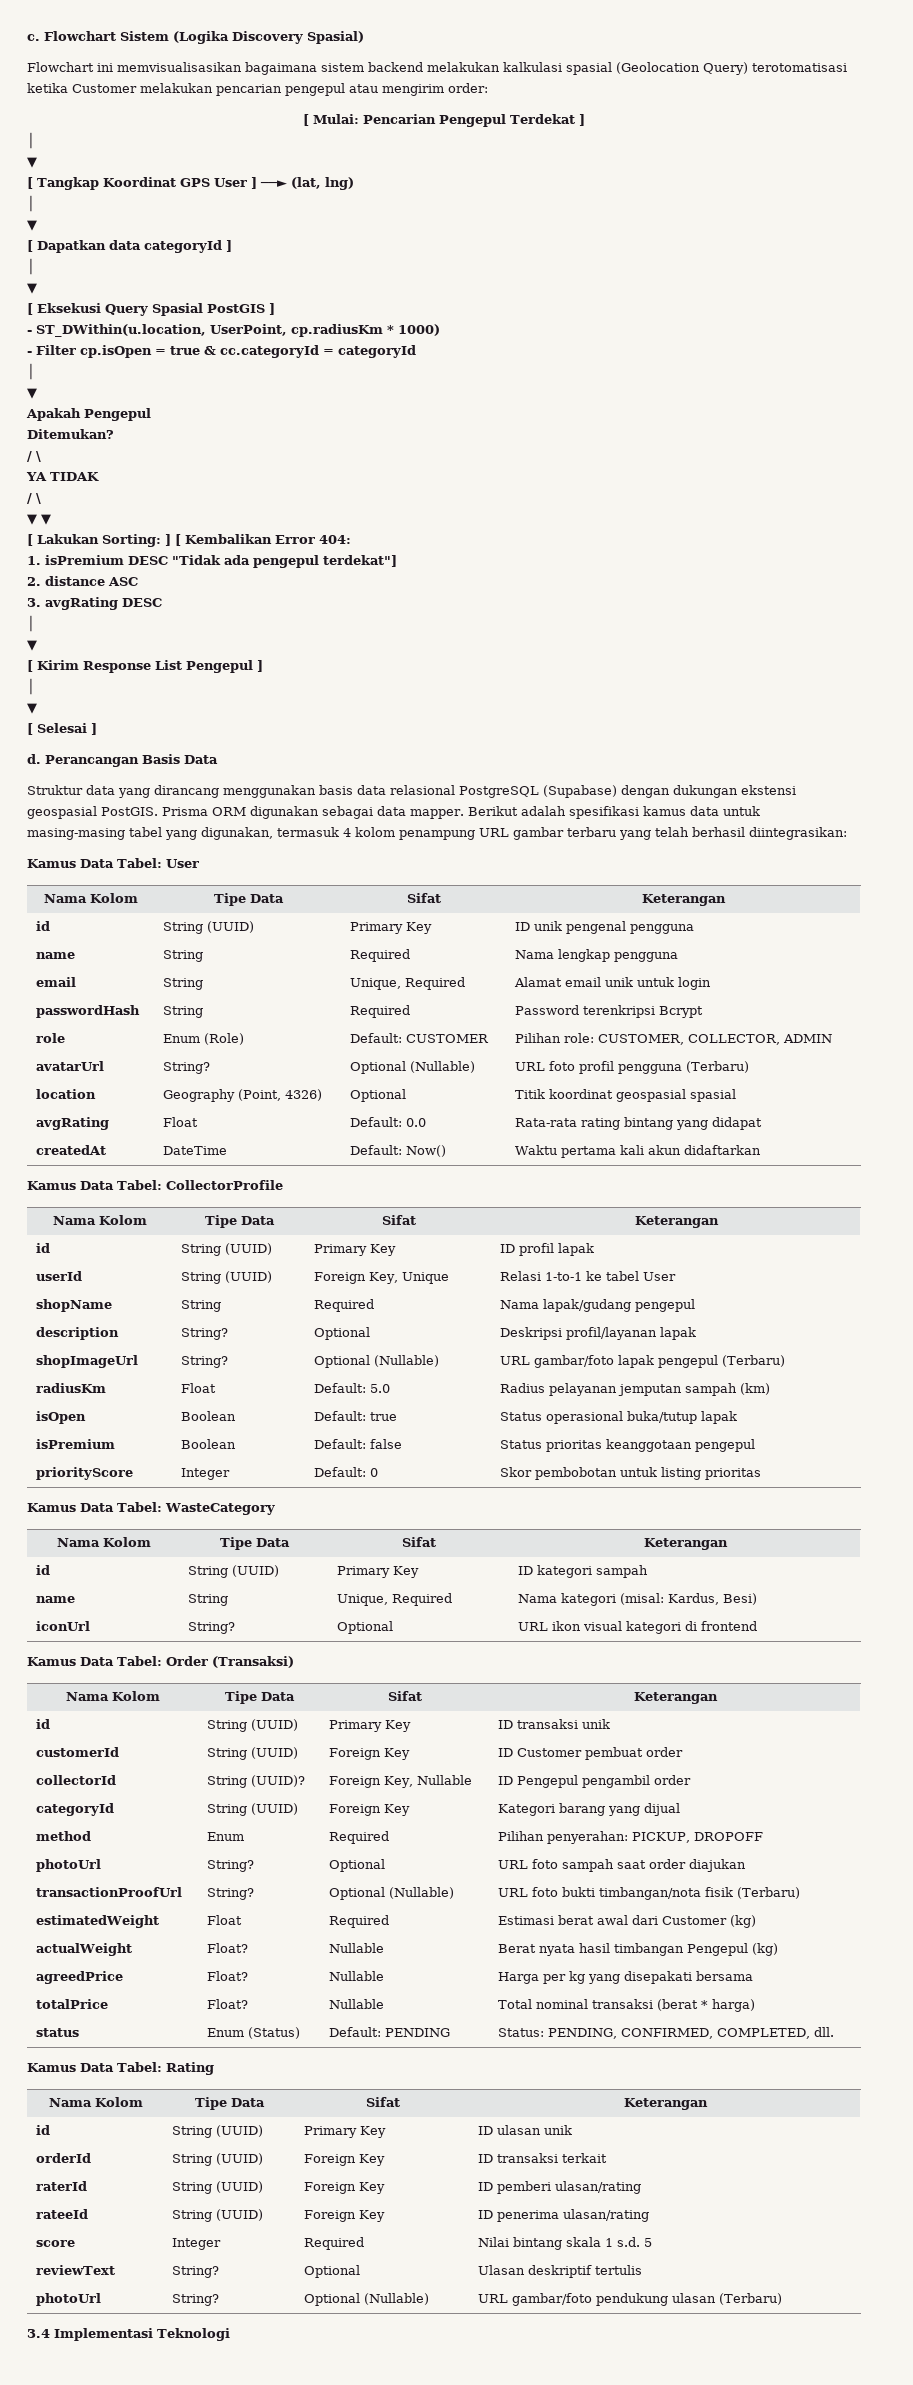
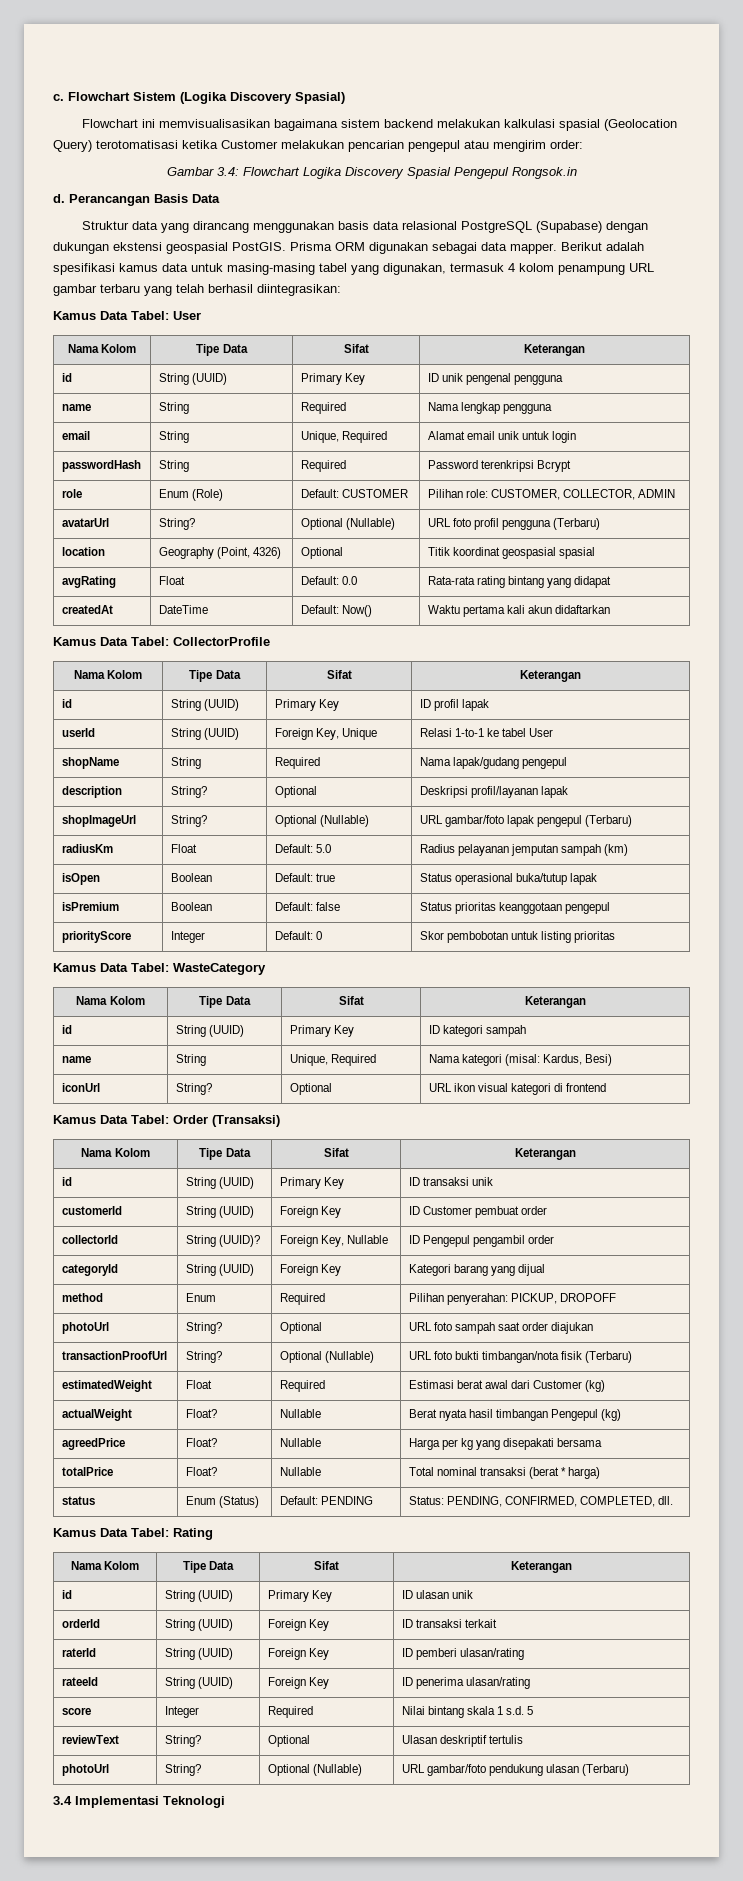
- [ Mulai: Pencarian Pengepul Terdekat ]
- │
- ▼
- [ Tangkap Koordinat GPS User ] ──► (lat, lng)
- │
- ▼
- [ Dapatkan data categoryId ]
- │
- ▼
- [ Eksekusi Query Spasial PostGIS ]
- - ST_DWithin(u.location, UserPoint, cp.radiusKm * 1000)
- - Filter cp.isOpen = true & cc.categoryId = categoryId
- │
- ▼
- Apakah Pengepul
- Ditemukan?
- / \
- YA TIDAK
- / \
- ▼ ▼
- [ Lakukan Sorting: ] [ Kembalikan Error 404:
- 1. isPremium DESC "Tidak ada pengepul terdekat"]
- 2. distance ASC
- 3. avgRating DESC
- │
- ▼
- [ Kirim Response List Pengepul ]
- │
- ▼
- [ Selesai ]
+ Gambar 3.4: Flowchart Logika Discovery Spasial Pengepul Rongsok.in

